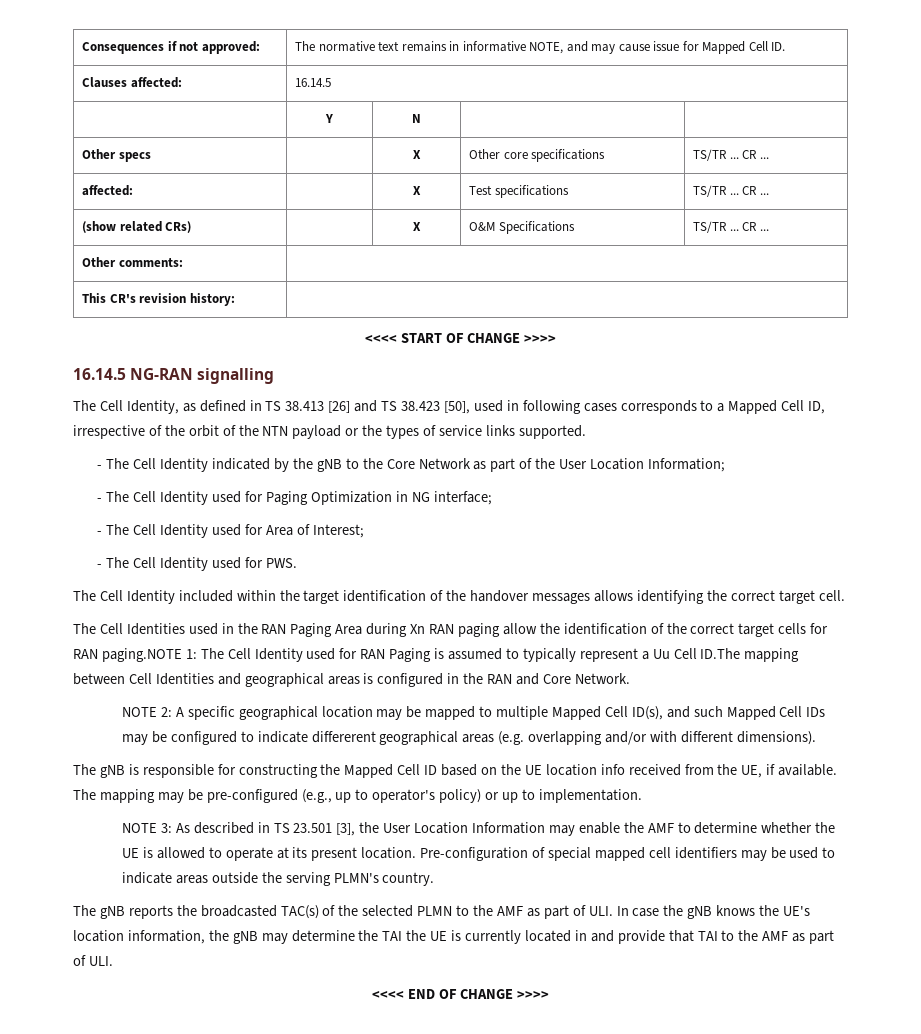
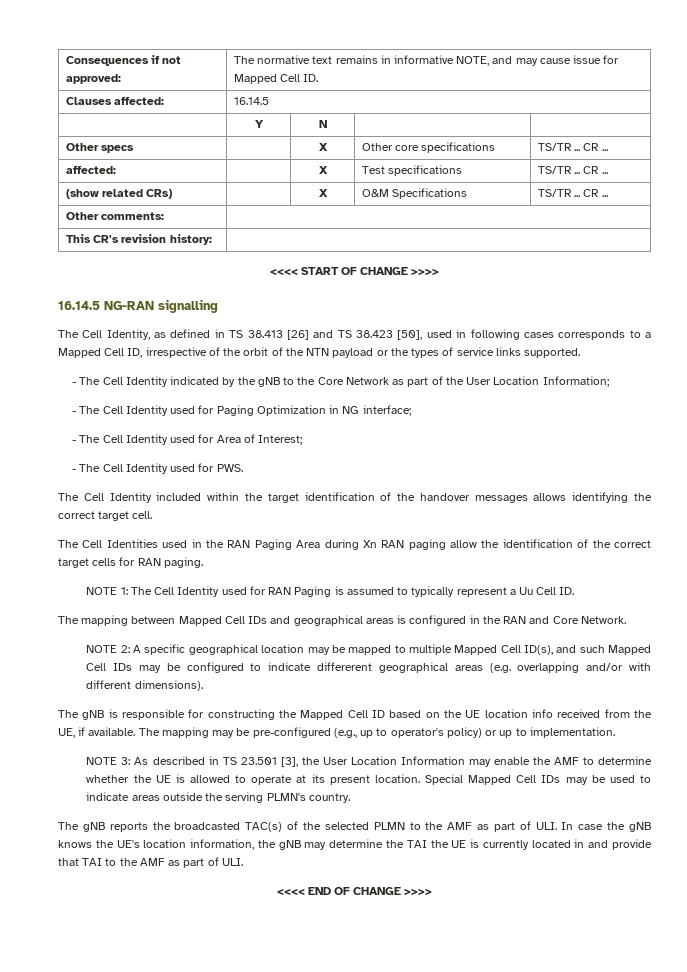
- The Cell Identities used in the RAN Paging Area during Xn RAN paging allow the identification of the correct target cells for RAN paging.NOTE 1: The Cell Identity used for RAN Paging is assumed to typically represent a Uu Cell ID.The mapping between Cell Identities and geographical areas is configured in the RAN and Core Network.
+ The Cell Identities used in the RAN Paging Area during Xn RAN paging allow the identification of the correct target cells for RAN paging.
+ NOTE 1: The Cell Identity used for RAN Paging is assumed to typically represent a Uu Cell ID.
+ The mapping between Mapped Cell IDs and geographical areas is configured in the RAN and Core Network.
- Pre-configuration of special mapped cell identifiers may be used to indicate areas outside the serving PLMN's country.
+ Special Mapped Cell IDs may be used to indicate areas outside the serving PLMN's country.

